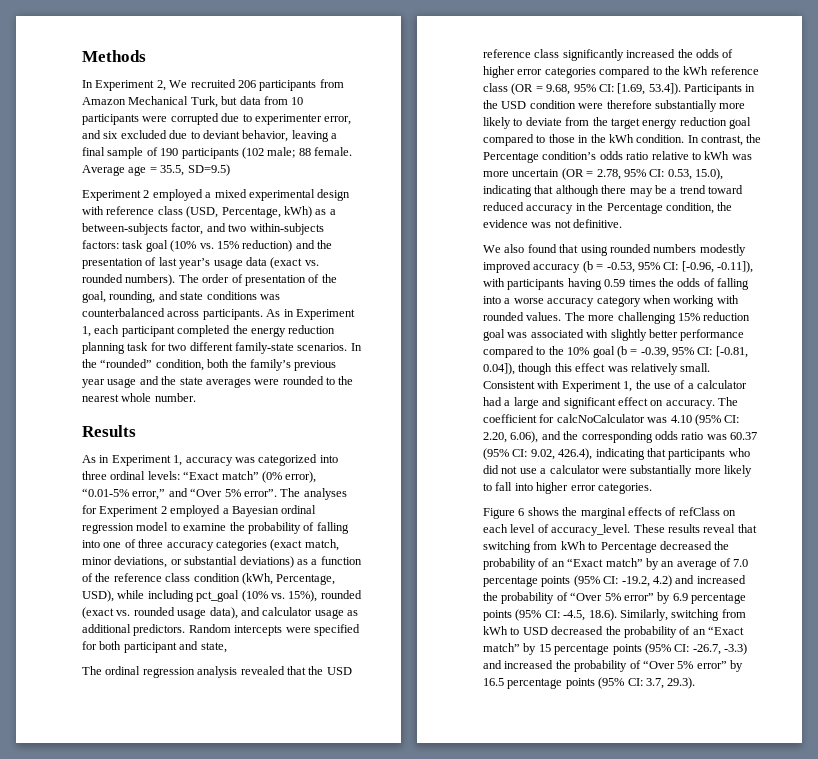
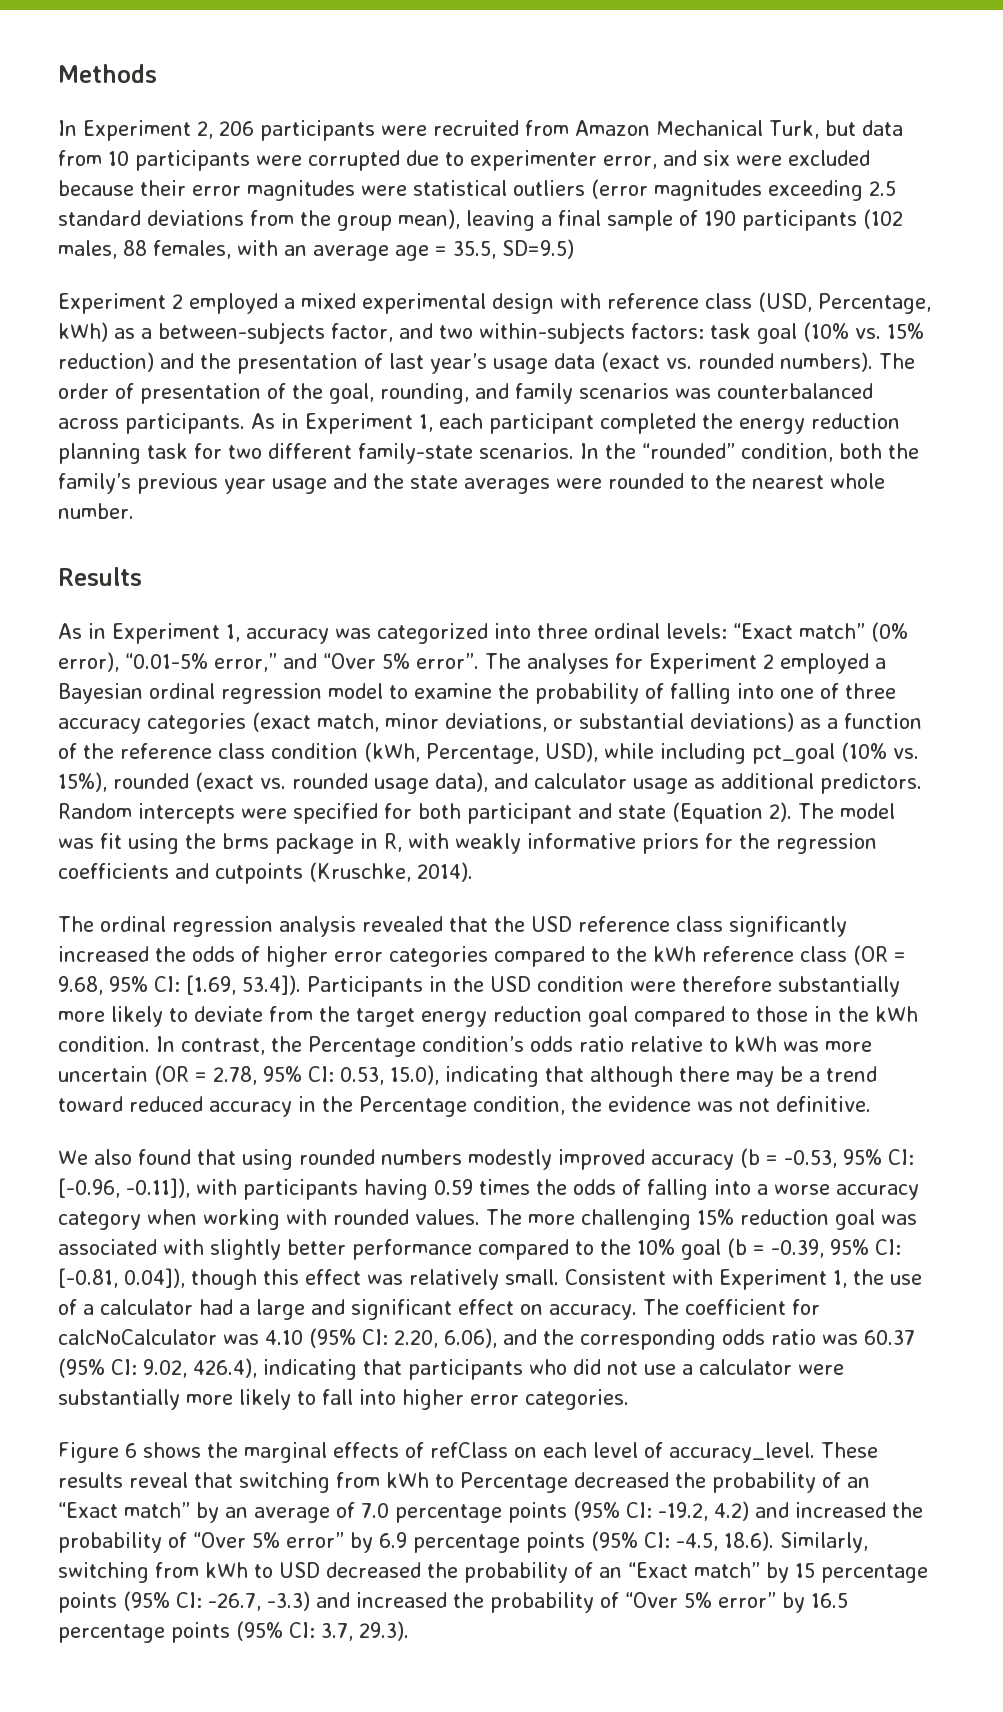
- In Experiment 2, We recruited 206 participants from Amazon Mechanical Turk, but data from 10 participants were corrupted due to experimenter error, and six excluded due to deviant behavior, leaving a final sample of 190 participants (102 male; 88 female. Average age = 35.5, SD=9.5)
+ In Experiment 2, 206 participants were recruited from Amazon Mechanical Turk, but data from 10 participants were corrupted due to experimenter error, and six were excluded because their error magnitudes were statistical outliers (error magnitudes exceeding 2.5 standard deviations from the group mean), leaving a final sample of 190 participants (102 males, 88 females, with an average age = 35.5, SD=9.5)
- The order of presentation of the goal, rounding, and state conditions was counterbalanced across participants.
+ The order of presentation of the goal, rounding, and family scenarios was counterbalanced across participants.
- Random intercepts were specified for both participant and state,
+ Random intercepts were specified for both participant and state (Equation 2). The model was fit using the brms package in R, with weakly informative priors for the regression coefficients and cutpoints (Kruschke, 2014).

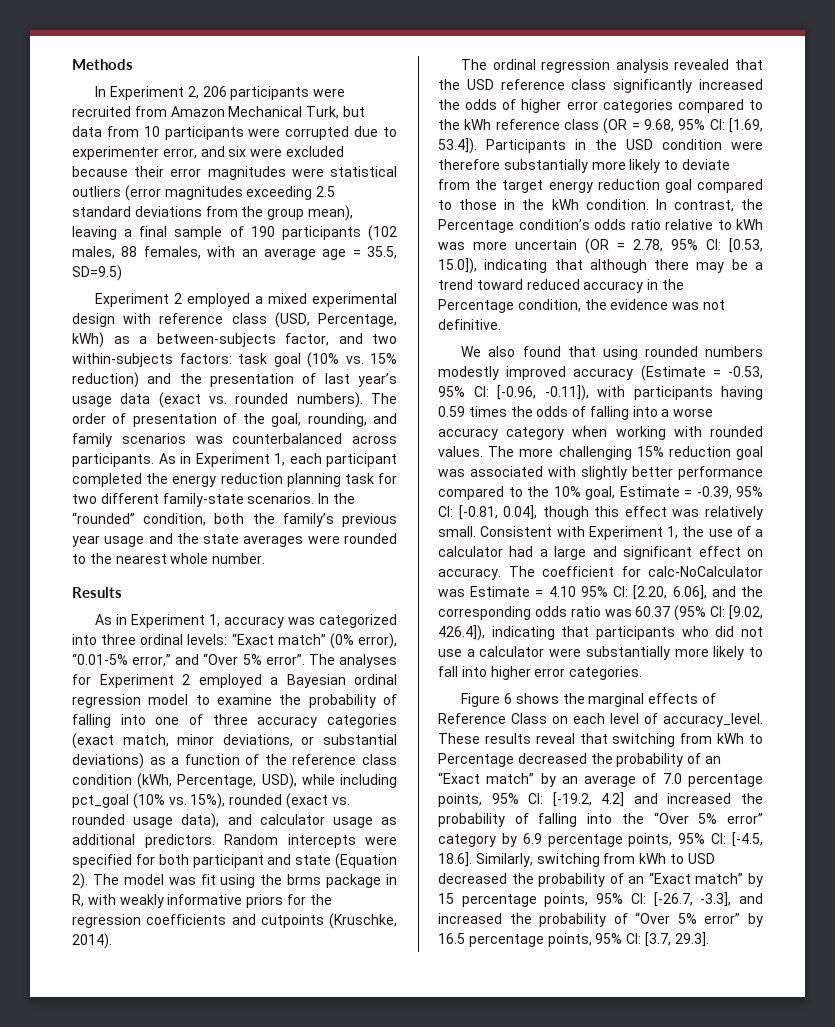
- In contrast, the Percentage condition’s odds ratio relative to kWh was more uncertain (OR = 2.78, 95% CI: 0.53, 15.0), indicating that although there may be a trend toward reduced accuracy in the Percentage condition, the evidence was not definitive.
+ In contrast, the Percentage condition’s odds ratio relative to kWh was more uncertain (OR = 2.78, 95% CI: [0.53, 15.0]), indicating that although there may be a trend toward reduced accuracy in the Percentage condition, the evidence was not definitive.
- We also found that using rounded numbers modestly improved accuracy (b = -0.53, 95% CI: [-0.96, -0.11]), with participants having 0.59 times the odds of falling into a worse accuracy category when working with rounded values.
+ We also found that using rounded numbers modestly improved accuracy (Estimate = -0.53, 95% CI: [-0.96, -0.11]), with participants having 0.59 times the odds of falling into a worse accuracy category when working with rounded values.
- The more challenging 15% reduction goal was associated with slightly better performance compared to the 10% goal (b = -0.39, 95% CI: [-0.81, 0.04]), though this effect was relatively small.
+ The more challenging 15% reduction goal was associated with slightly better performance compared to the 10% goal, Estimate = -0.39, 95% CI: [-0.81, 0.04], though this effect was relatively small.
- The coefficient for calcNoCalculator was 4.10 (95% CI: 2.20, 6.06), and the corresponding odds ratio was 60.37 (95% CI: 9.02, 426.4), indicating that participants who did not use a calculator were substantially more likely to fall into higher error categories.
+ The coefficient for calc-NoCalculator was Estimate = 4.10 95% CI: [2.20, 6.06], and the corresponding odds ratio was 60.37 (95% CI: [9.02, 426.4]), indicating that participants who did not use a calculator were substantially more likely to fall into higher error categories.
- Figure 6 shows the marginal effects of refClass on each level of accuracy_level.
+ Figure 6 shows the marginal effects of Reference Class on each level of accuracy_level.
- These results reveal that switching from kWh to Percentage decreased the probability of an “Exact match” by an average of 7.0 percentage points (95% CI: -19.2, 4.2) and increased the probability of “Over 5% error” by 6.9 percentage points (95% CI: -4.5, 18.6). Similarly, switching from kWh to USD decreased the probability of an “Exact match” by 15 percentage points (95% CI: -26.7, -3.3) and increased the probability of “Over 5% error” by 16.5 percentage points (95% CI: 3.7, 29.3).
+ These results reveal that switching from kWh to Percentage decreased the probability of an “Exact match” by an average of 7.0 percentage points, 95% CI: [-19.2, 4.2] and increased the probability of falling into the “Over 5% error” category by 6.9 percentage points, 95% CI: [-4.5, 18.6]. Similarly, switching from kWh to USD decreased the probability of an “Exact match” by 15 percentage points, 95% CI: [-26.7, -3.3], and increased the probability of “Over 5% error” by 16.5 percentage points, 95% CI: [3.7, 29.3].

